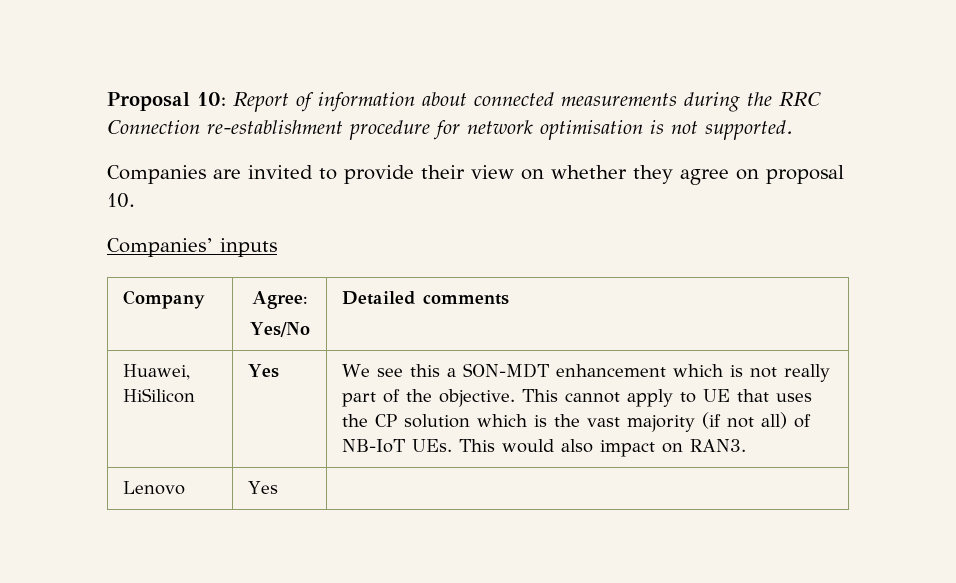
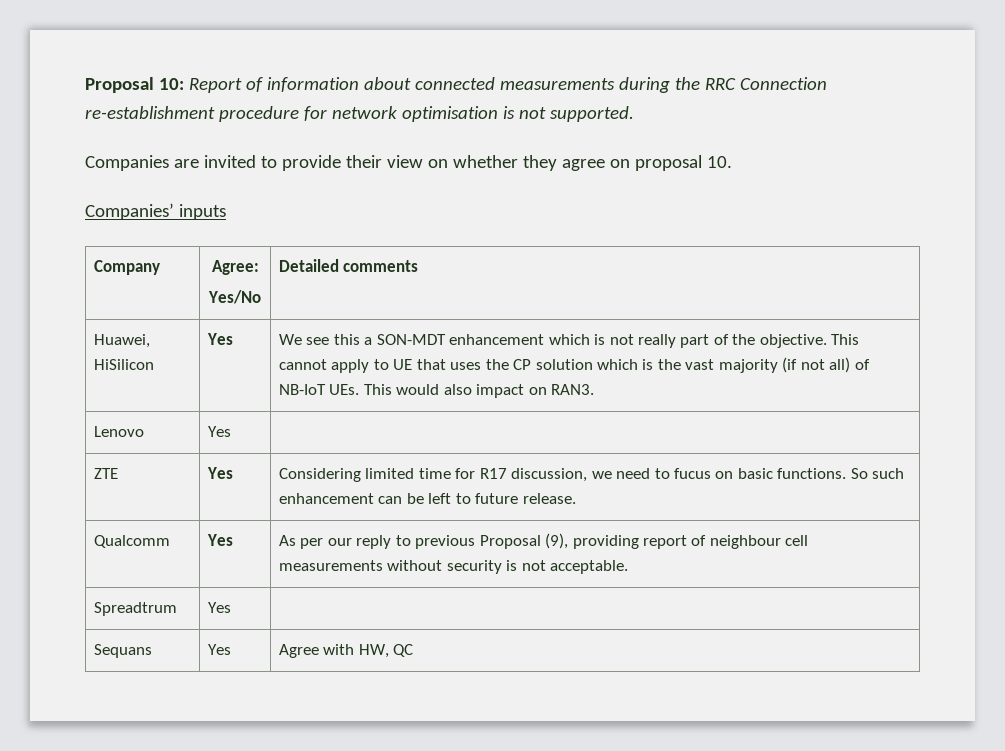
+ ZTE | Yes | Considering limited time for R17 discussion, we need to fucus on basic functions. So such enhancement can be left to future release.
+ Qualcomm | Yes | As per our reply to previous Proposal (9), providing report of neighbour cell measurements without security is not acceptable.
+ Spreadtrum | Yes |
+ Sequans | Yes | Agree with HW, QC

